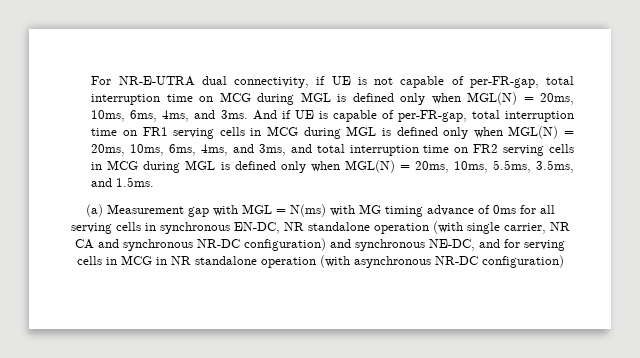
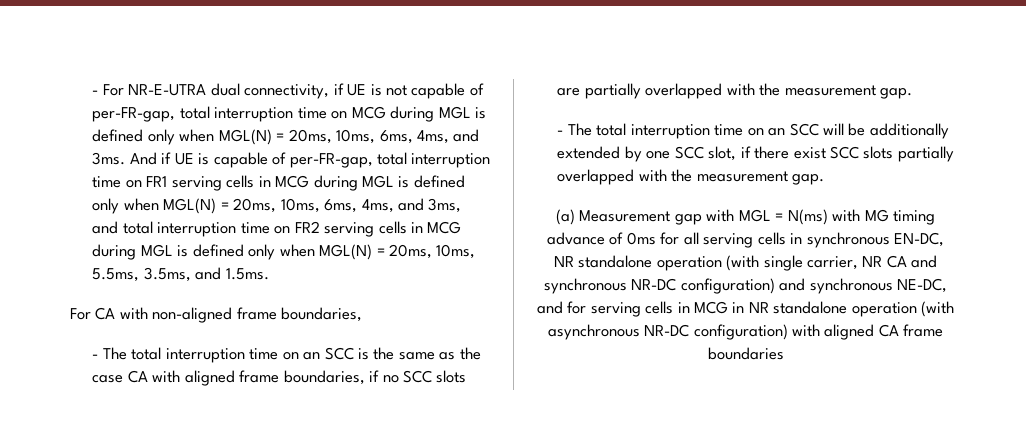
- For NR-E-UTRA dual connectivity, if UE is not capable of per-FR-gap, total interruption time on MCG during MGL is defined only when MGL(N) = 20ms, 10ms, 6ms, 4ms, and 3ms.
+ - For NR-E-UTRA dual connectivity, if UE is not capable of per-FR-gap, total interruption time on MCG during MGL is defined only when MGL(N) = 20ms, 10ms, 6ms, 4ms, and 3ms.
+ For CA with non-aligned frame boundaries,
+ - The total interruption time on an SCC is the same as the case CA with aligned frame boundaries, if no SCC slots are partially overlapped with the measurement gap.
+ - The total interruption time on an SCC will be additionally extended by one SCC slot, if there exist SCC slots partially overlapped with the measurement gap.
- (a) Measurement gap with MGL = N(ms) with MG timing advance of 0ms for all serving cells in synchronous EN-DC, NR standalone operation (with single carrier, NR CA and synchronous NR-DC configuration) and synchronous NE-DC, and for serving cells in MCG in NR standalone operation (with asynchronous NR-DC configuration)
+ (a) Measurement gap with MGL = N(ms) with MG timing advance of 0ms for all serving cells in synchronous EN-DC, NR standalone operation (with single carrier, NR CA and synchronous NR-DC configuration) and synchronous NE-DC, and for serving cells in MCG in NR standalone operation (with asynchronous NR-DC configuration) with aligned CA frame boundaries

